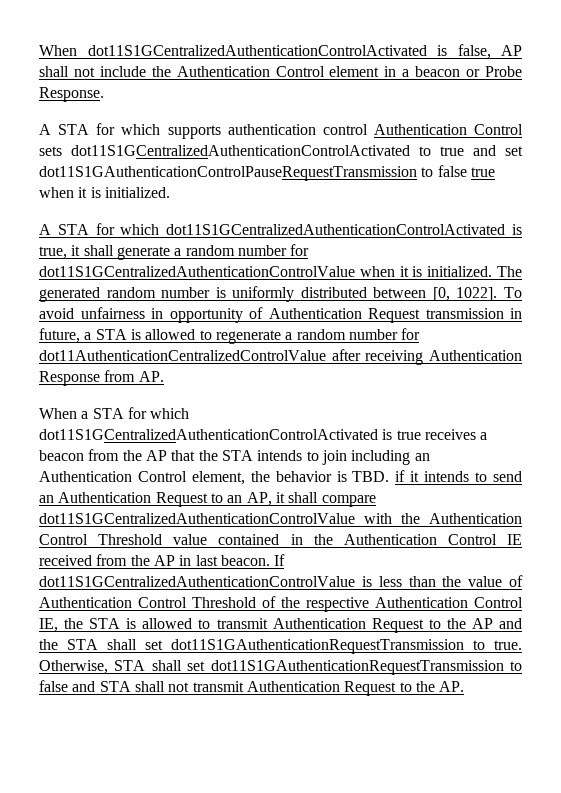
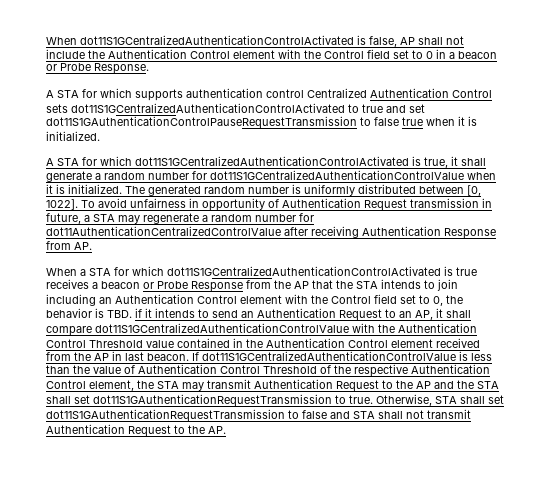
- When dot11S1GCentralizedAuthenticationControlActivated is false, AP shall not include the Authentication Control element in a beacon or Probe Response.
+ When dot11S1GCentralizedAuthenticationControlActivated is false, AP shall not include the Authentication Control element with the Control field set to 0 in a beacon or Probe Response.
- A STA for which supports authentication control Authentication Control sets dot11S1GCentralizedAuthenticationControlActivated to true and set dot11S1GAuthenticationControlPauseRequestTransmission to false true when it is initialized.
+ A STA for which supports authentication control Centralized Authentication Control sets dot11S1GCentralizedAuthenticationControlActivated to true and set dot11S1GAuthenticationControlPauseRequestTransmission to false true when it is initialized.
- To avoid unfairness in opportunity of Authentication Request transmission in future, a STA is allowed to regenerate a random number for dot11AuthenticationCentralizedControlValue after receiving Authentication Response from AP.
+ To avoid unfairness in opportunity of Authentication Request transmission in future, a STA may regenerate a random number for dot11AuthenticationCentralizedControlValue after receiving Authentication Response from AP.
- When a STA for which dot11S1GCentralizedAuthenticationControlActivated is true receives a beacon from the AP that the STA intends to join including an Authentication Control element, the behavior is TBD. if it intends to send an Authentication Request to an AP, it shall compare dot11S1GCentralizedAuthenticationControlValue with the Authentication Control Threshold value contained in the Authentication Control IE received from the AP in last beacon.
+ When a STA for which dot11S1GCentralizedAuthenticationControlActivated is true receives a beacon or Probe Response from the AP that the STA intends to join including an Authentication Control element with the Control field set to 0, the behavior is TBD. if it intends to send an Authentication Request to an AP, it shall compare dot11S1GCentralizedAuthenticationControlValue with the Authentication Control Threshold value contained in the Authentication Control element received from the AP in last beacon.
- If dot11S1GCentralizedAuthenticationControlValue is less than the value of Authentication Control Threshold of the respective Authentication Control IE, the STA is allowed to transmit Authentication Request to the AP and the STA shall set dot11S1GAuthenticationRequestTransmission to true.
+ If dot11S1GCentralizedAuthenticationControlValue is less than the value of Authentication Control Threshold of the respective Authentication Control element, the STA may transmit Authentication Request to the AP and the STA shall set dot11S1GAuthenticationRequestTransmission to true.

